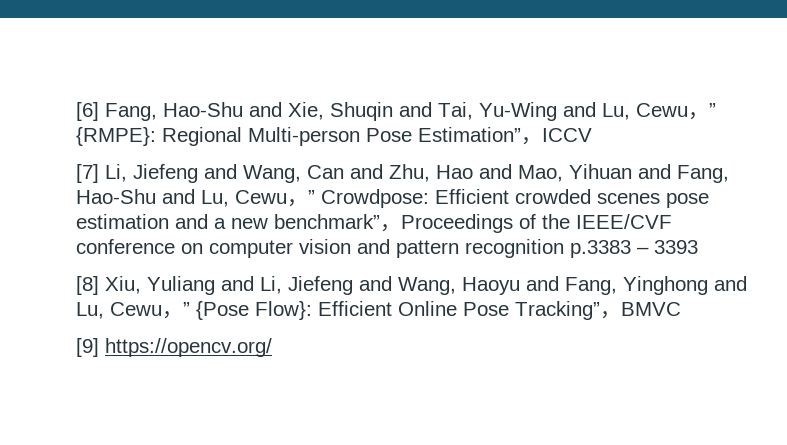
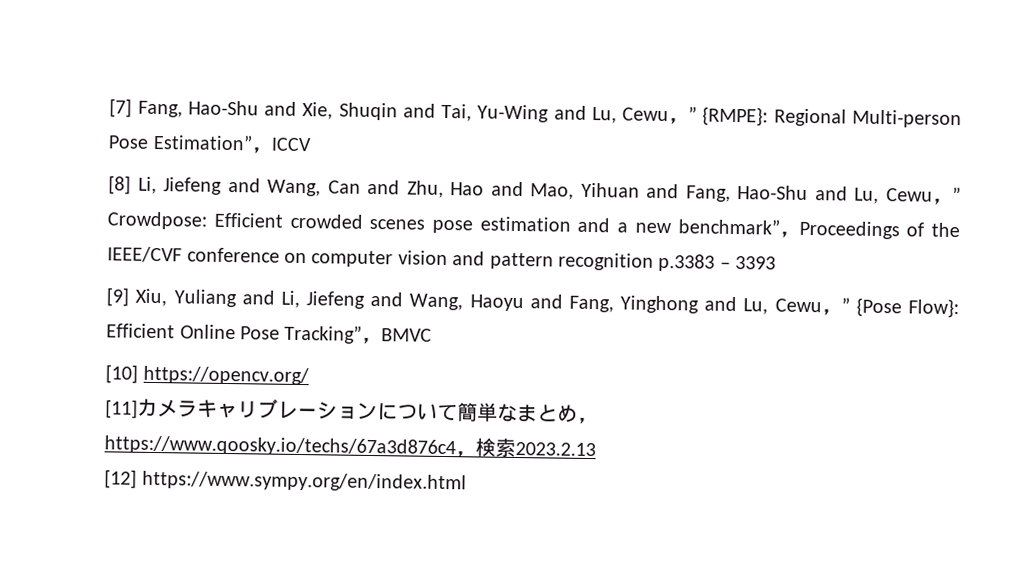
- [6] Fang, Hao-Shu and Xie, Shuqin and Tai, Yu-Wing and Lu, Cewu，” {RMPE}: Regional Multi-person Pose Estimation”，ICCV
+ [7] Fang, Hao-Shu and Xie, Shuqin and Tai, Yu-Wing and Lu, Cewu，” {RMPE}: Regional Multi-person Pose Estimation”，ICCV
- [7] Li, Jiefeng and Wang, Can and Zhu, Hao and Mao, Yihuan and Fang, Hao-Shu and Lu, Cewu，” Crowdpose: Efficient crowded scenes pose estimation and a new benchmark”，Proceedings of the IEEE/CVF conference on computer vision and pattern recognition p.3383 – 3393
+ [8] Li, Jiefeng and Wang, Can and Zhu, Hao and Mao, Yihuan and Fang, Hao-Shu and Lu, Cewu，” Crowdpose: Efficient crowded scenes pose estimation and a new benchmark”，Proceedings of the IEEE/CVF conference on computer vision and pattern recognition p.3383 – 3393
- [8] Xiu, Yuliang and Li, Jiefeng and Wang, Haoyu and Fang, Yinghong and Lu, Cewu，” {Pose Flow}: Efficient Online Pose Tracking”，BMVC
+ [9] Xiu, Yuliang and Li, Jiefeng and Wang, Haoyu and Fang, Yinghong and Lu, Cewu，” {Pose Flow}: Efficient Online Pose Tracking”，BMVC
- [9] https://opencv.org/
+ [10] https://opencv.org/
+ [11]カメラキャリブレーションについて簡単なまとめ，https://www.qoosky.io/techs/67a3d876c4，検索2023.2.13
+ [12] https://www.sympy.org/en/index.html

